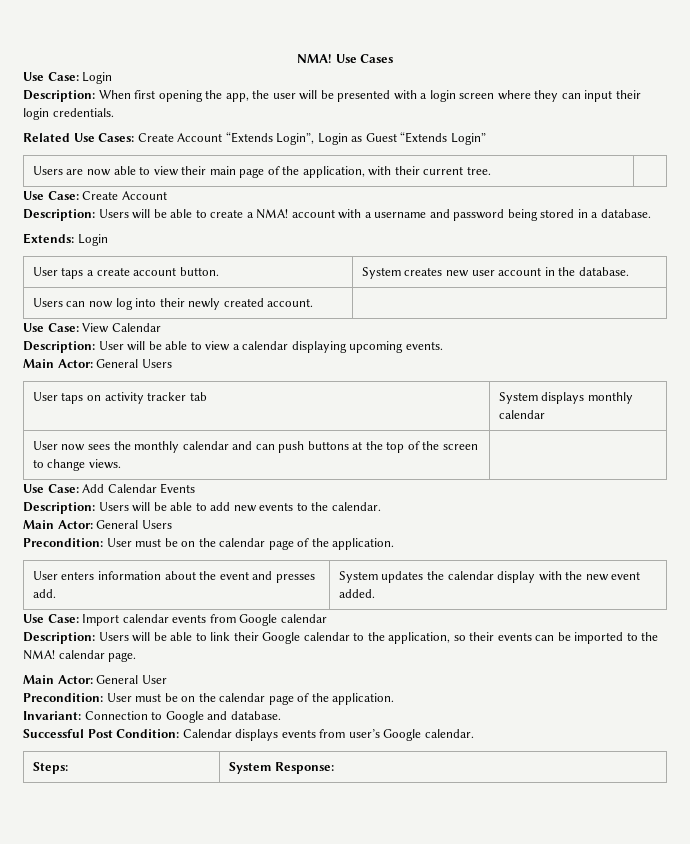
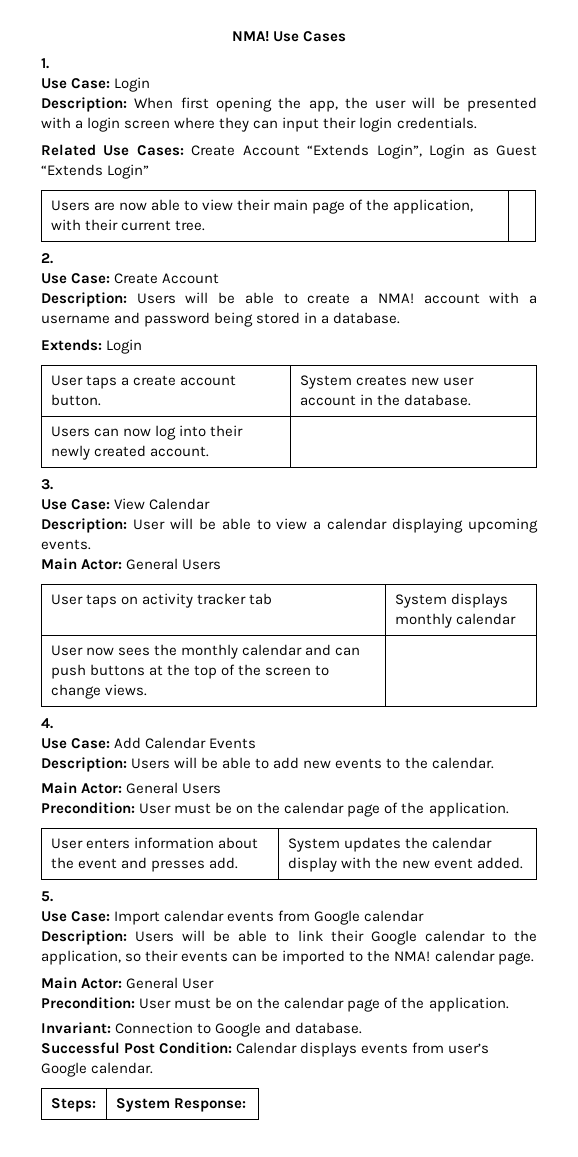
+ 1.
+ 2.
+ 3.
+ 4.
+ 5.

